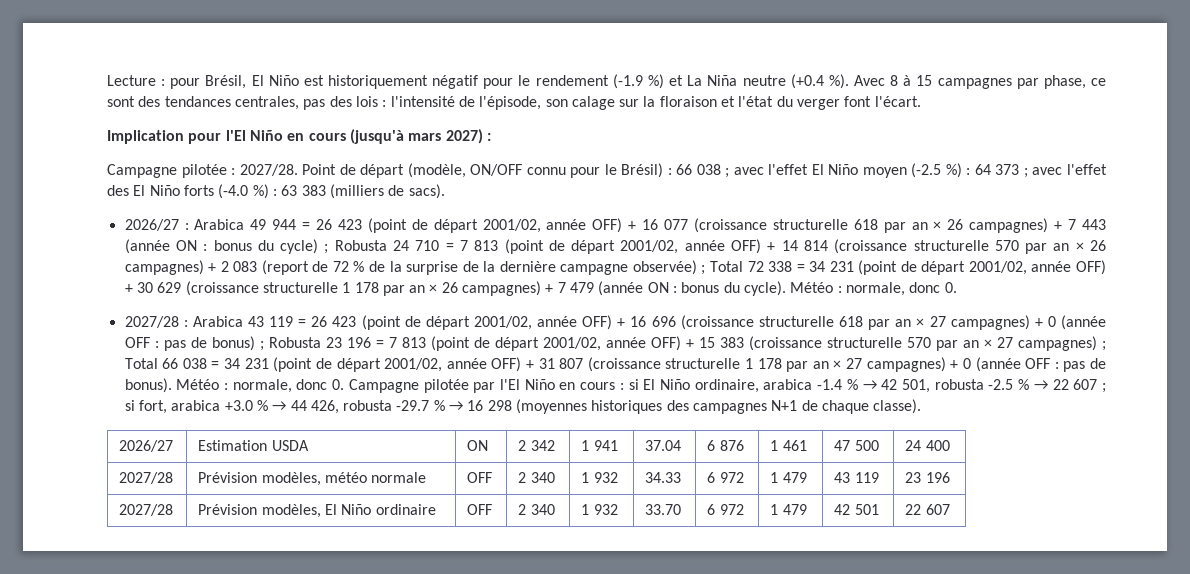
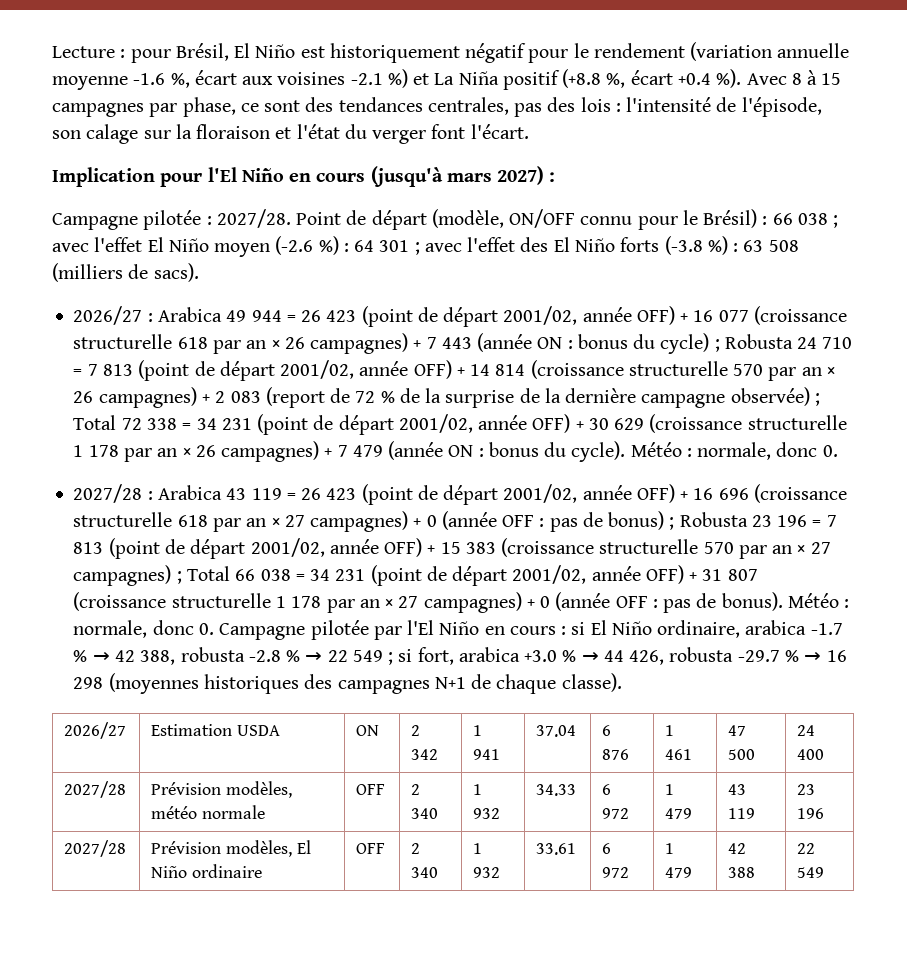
- Lecture : pour Brésil, El Niño est historiquement négatif pour le rendement (-1.9 %) et La Niña neutre (+0.4 %).
+ Lecture : pour Brésil, El Niño est historiquement négatif pour le rendement (variation annuelle moyenne -1.6 %, écart aux voisines -2.1 %) et La Niña positif (+8.8 %, écart +0.4 %).
- Point de départ (modèle, ON/OFF connu pour le Brésil) : 66 038 ; avec l'effet El Niño moyen (-2.5 %) : 64 373 ; avec l'effet des El Niño forts (-4.0 %) : 63 383 (milliers de sacs).
+ Point de départ (modèle, ON/OFF connu pour le Brésil) : 66 038 ; avec l'effet El Niño moyen (-2.6 %) : 64 301 ; avec l'effet des El Niño forts (-3.8 %) : 63 508 (milliers de sacs).
- Météo : normale, donc 0. Campagne pilotée par l'El Niño en cours : si El Niño ordinaire, arabica -1.4 % → 42 501, robusta -2.5 % → 22 607 ; si fort, arabica +3.0 % → 44 426, robusta -29.7 % → 16 298 (moyennes historiques des campagnes N+1 de chaque classe).
+ Météo : normale, donc 0. Campagne pilotée par l'El Niño en cours : si El Niño ordinaire, arabica -1.7 % → 42 388, robusta -2.8 % → 22 549 ; si fort, arabica +3.0 % → 44 426, robusta -29.7 % → 16 298 (moyennes historiques des campagnes N+1 de chaque classe).
- 2027/28 | Prévision modèles, El Niño ordinaire | OFF | 2 340 | 1 932 | 33.70 | 6 972 | 1 479 | 42 501 | 22 607
+ 2027/28 | Prévision modèles, El Niño ordinaire | OFF | 2 340 | 1 932 | 33.61 | 6 972 | 1 479 | 42 388 | 22 549

